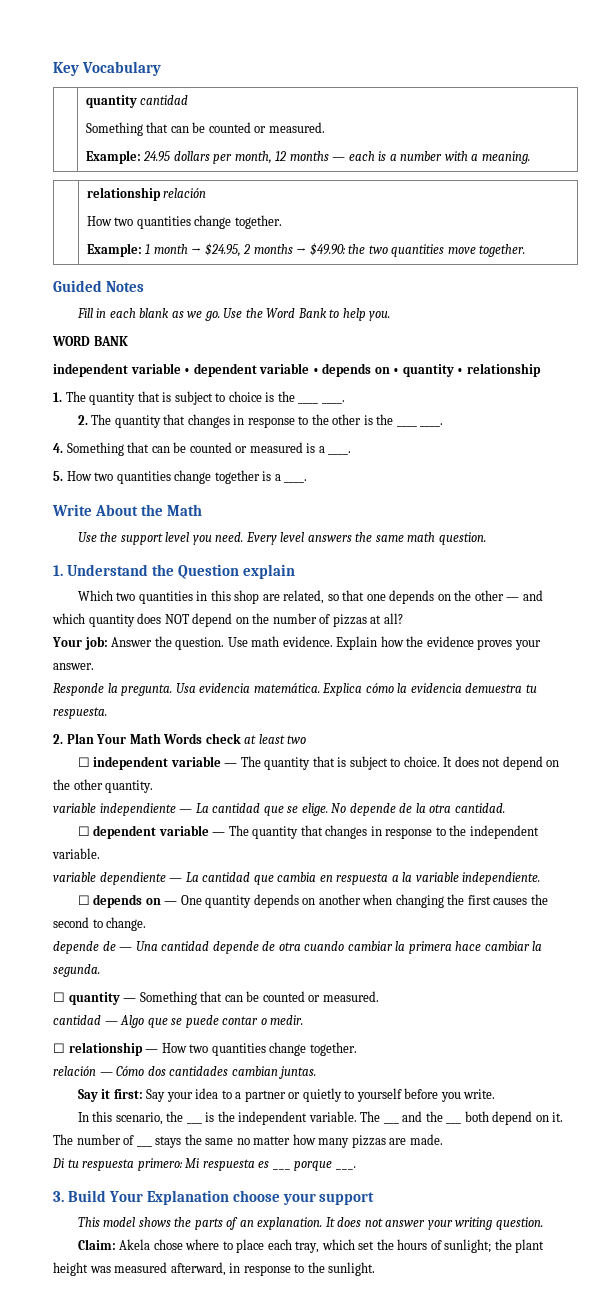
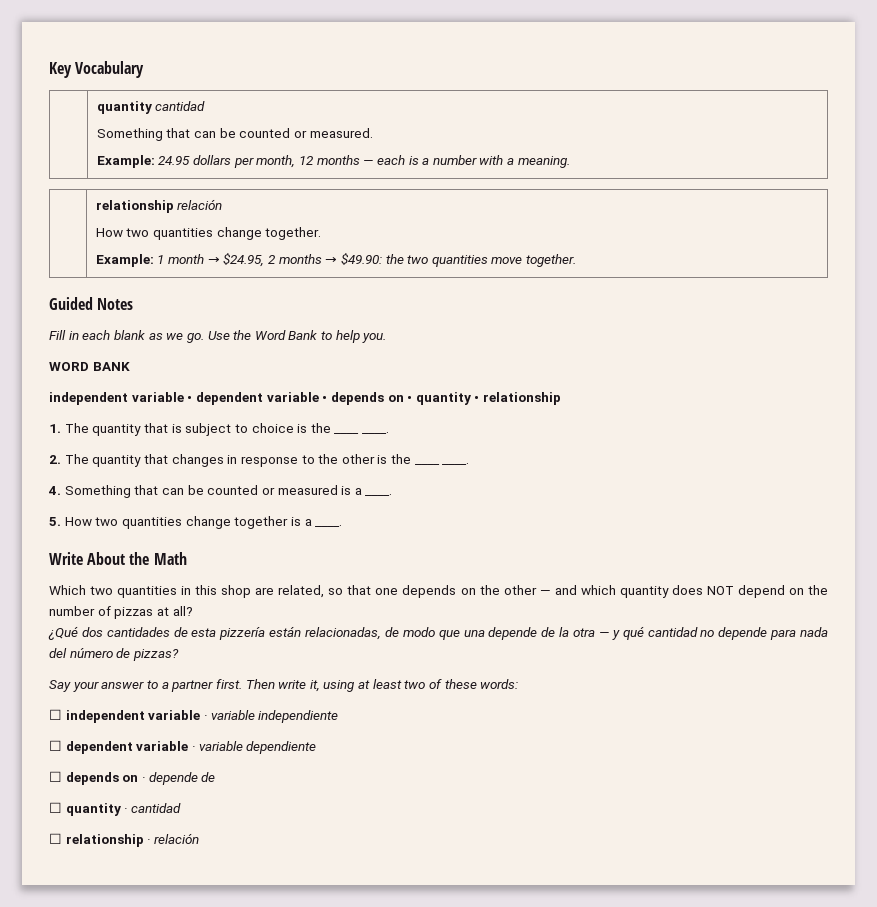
- Use the support level you need. Every level answers the same math question.
- 1. Understand the Question explain
- Your job: Answer the question. Use math evidence. Explain how the evidence proves your answer.
- Responde la pregunta. Usa evidencia matemática. Explica cómo la evidencia demuestra tu respuesta.
- 2. Plan Your Math Words check at least two
+ ¿Qué dos cantidades de esta pizzería están relacionadas, de modo que una depende de la otra — y qué cantidad no depende para nada del número de pizzas?
+ Say your answer to a partner first. Then write it, using at least two of these words:
- ☐ independent variable — The quantity that is subject to choice. It does not depend on the other quantity.
- variable independiente — La cantidad que se elige. No depende de la otra cantidad.
- ☐ dependent variable — The quantity that changes in response to the independent variable.
- variable dependiente — La cantidad que cambia en respuesta a la variable independiente.
- ☐ depends on — One quantity depends on another when changing the first causes the second to change.
- depende de — Una cantidad depende de otra cuando cambiar la primera hace cambiar la segunda.
- ☐ quantity — Something that can be counted or measured.
- cantidad — Algo que se puede contar o medir.
- ☐ relationship — How two quantities change together.
- relación — Cómo dos cantidades cambian juntas.
- Say it first: Say your idea to a partner or quietly to yourself before you write.
- In this scenario, the ___ is the independent variable. The ___ and the ___ both depend on it. The number of ___ stays the same no matter how many pizzas are made.
- Di tu respuesta primero: Mi respuesta es ___ porque ___.
- 3. Build Your Explanation choose your support
- This model shows the parts of an explanation. It does not answer your writing question.
- Claim: Akela chose where to place each tray, which set the hours of sunlight; the plant height was measured afterward, in response to the sunlight.
+ ☐ independent variable · variable independiente
+ ☐ dependent variable · variable dependiente
+ ☐ depends on · depende de
+ ☐ quantity · cantidad
+ ☐ relationship · relación

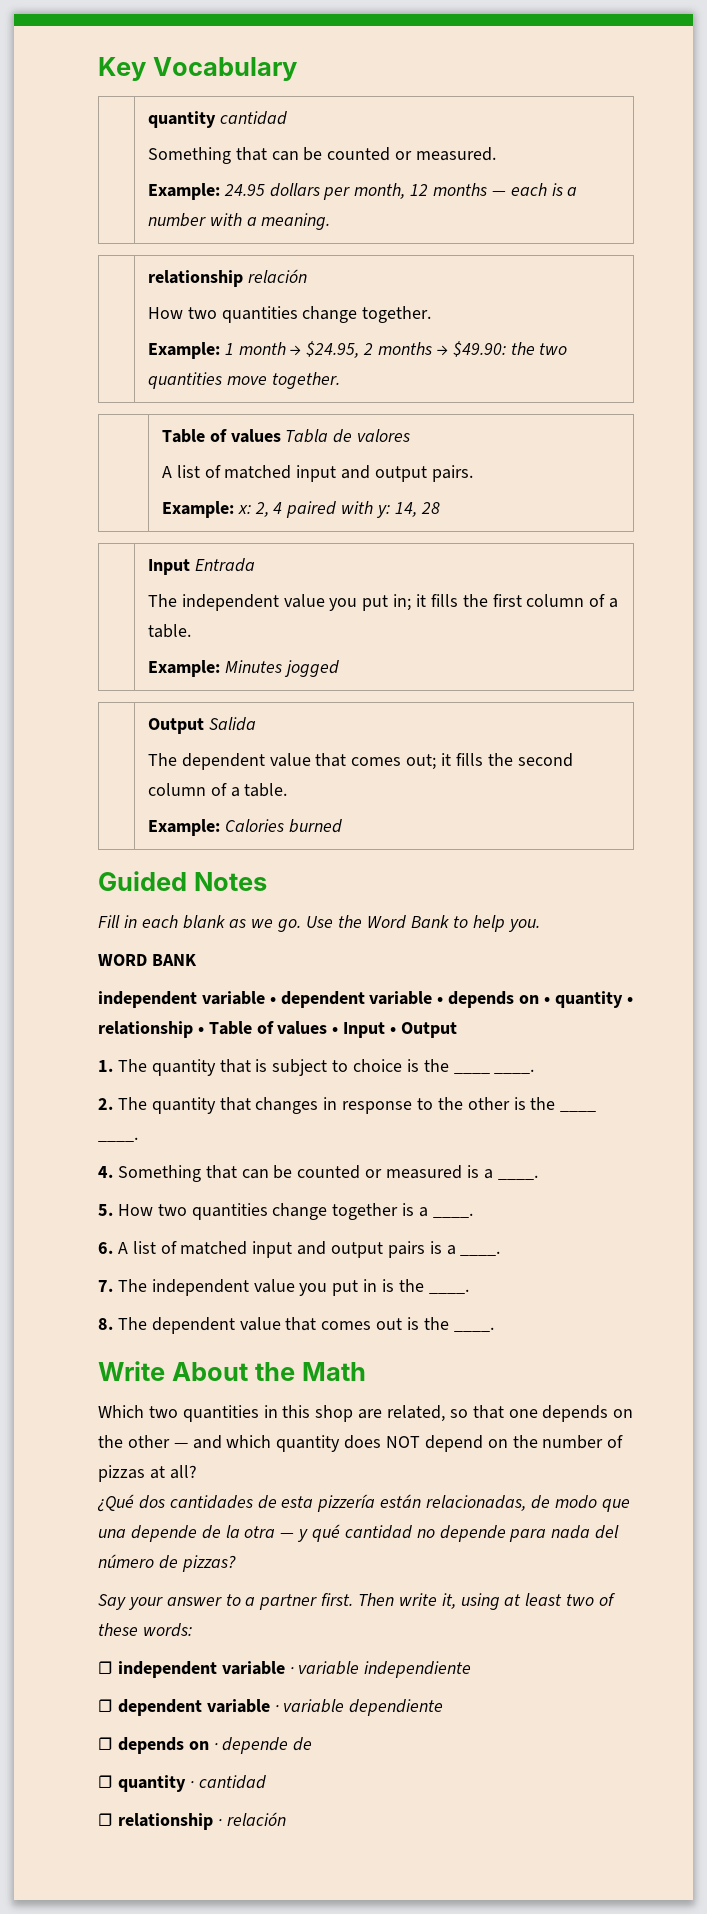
+ | Table of values Tabla de valores
+ A list of matched input and output pairs.
+ Example: x: 2, 4 paired with y: 14, 28
+ | Input Entrada
+ The independent value you put in; it fills the first column of a table.
+ Example: Minutes jogged
+ | Output Salida
+ The dependent value that comes out; it fills the second column of a table.
+ Example: Calories burned
- independent variable • dependent variable • depends on • quantity • relationship
+ independent variable • dependent variable • depends on • quantity • relationship • Table of values • Input • Output
+ 6. A list of matched input and output pairs is a ____.
+ 7. The independent value you put in is the ____.
+ 8. The dependent value that comes out is the ____.

